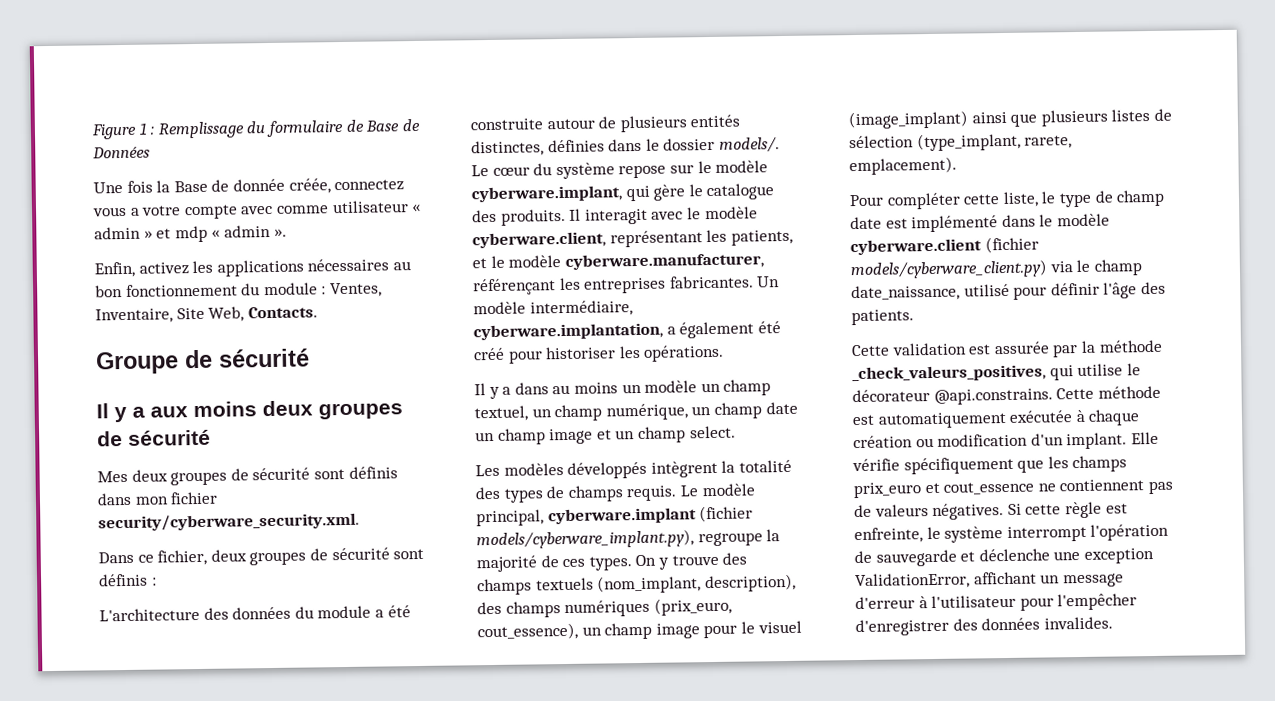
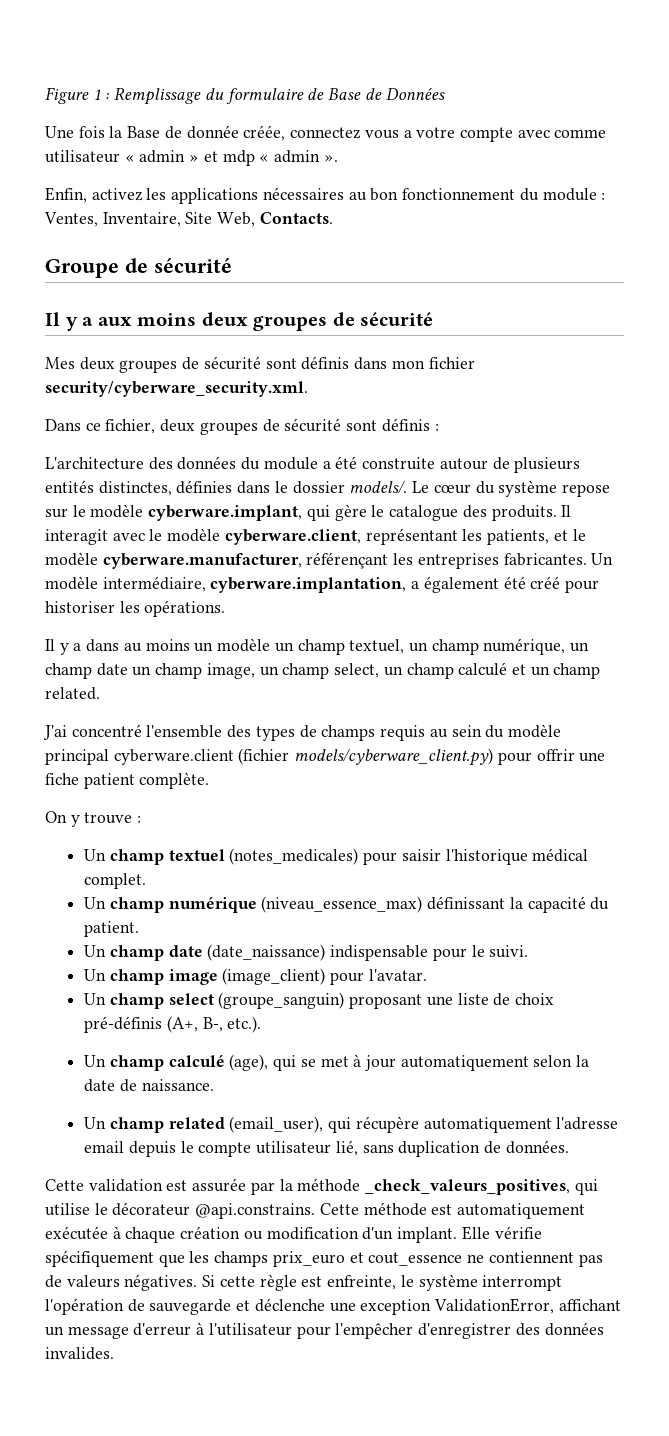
- Il y a dans au moins un modèle un champ textuel, un champ numérique, un champ date un champ image et un champ select.
- Les modèles développés intègrent la totalité des types de champs requis. Le modèle principal, cyberware.implant (fichier models/cyberware_implant.py), regroupe la majorité de ces types. On y trouve des champs textuels (nom_implant, description), des champs numériques (prix_euro, cout_essence), un champ image pour le visuel (image_implant) ainsi que plusieurs listes de sélection (type_implant, rarete, emplacement).
- Pour compléter cette liste, le type de champ date est implémenté dans le modèle cyberware.client (fichier models/cyberware_client.py) via le champ date_naissance, utilisé pour définir l'âge des patients.
+ Il y a dans au moins un modèle un champ textuel, un champ numérique, un champ date un champ image, un champ select, un champ calculé et un champ related.
+ J'ai concentré l'ensemble des types de champs requis au sein du modèle principal cyberware.client (fichier models/cyberware_client.py) pour offrir une fiche patient complète.
+ On y trouve :
+ Un champ textuel (notes_medicales) pour saisir l'historique médical complet.
+ Un champ numérique (niveau_essence_max) définissant la capacité du patient.
+ Un champ date (date_naissance) indispensable pour le suivi.
+ Un champ image (image_client) pour l'avatar.
+ Un champ select (groupe_sanguin) proposant une liste de choix pré-définis (A+, B-, etc.).
+ Un champ calculé (age), qui se met à jour automatiquement selon la date de naissance.
+ Un champ related (email_user), qui récupère automatiquement l'adresse email depuis le compte utilisateur lié, sans duplication de données.

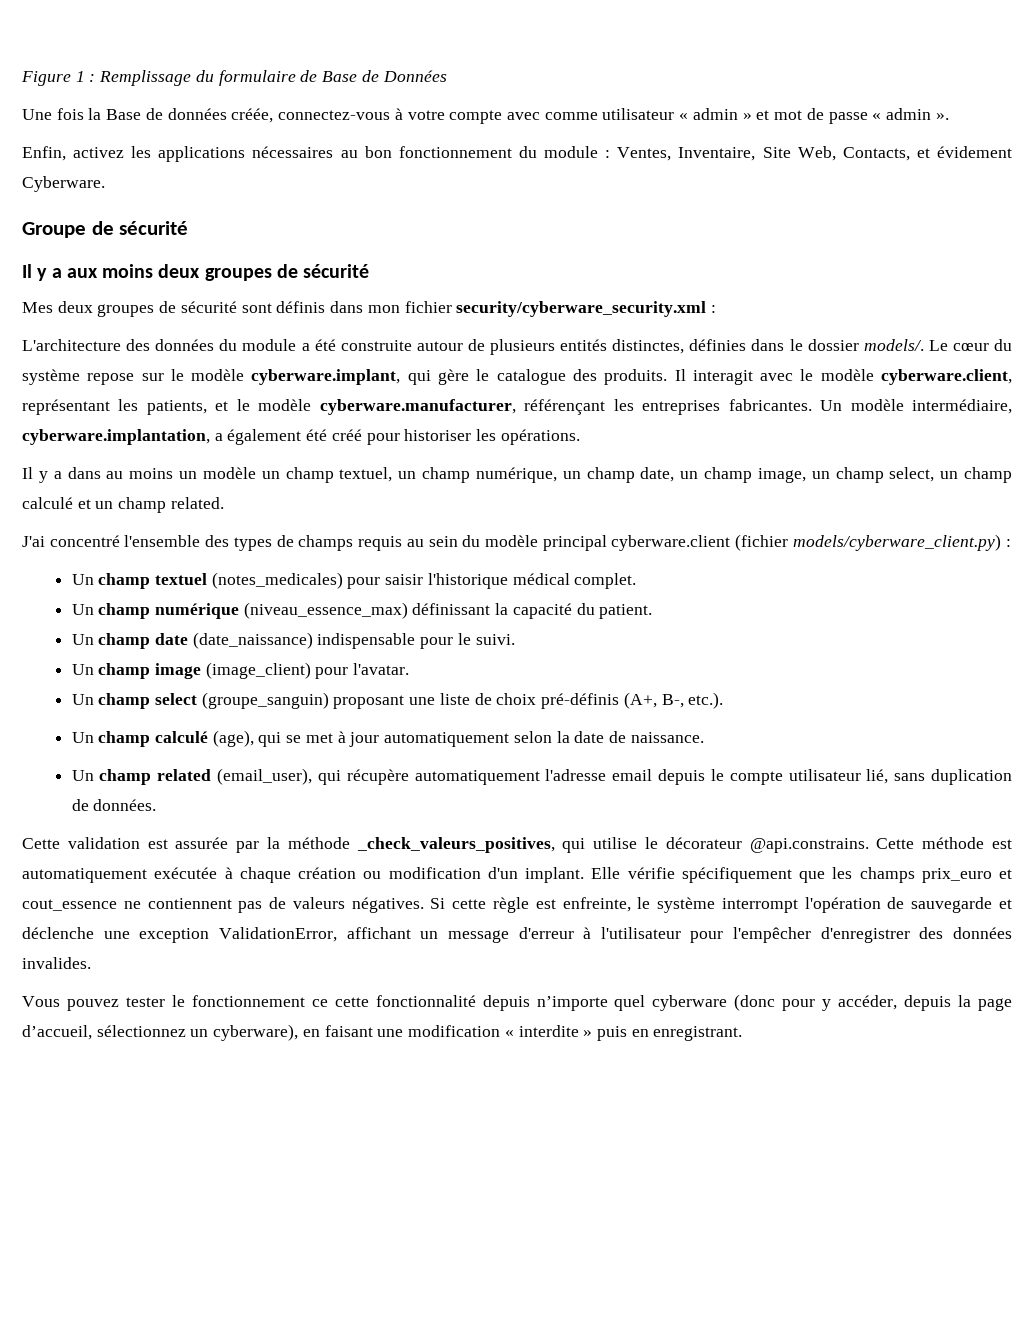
- Une fois la Base de donnée créée, connectez vous a votre compte avec comme utilisateur « admin » et mdp « admin ».
+ Une fois la Base de données créée, connectez-vous à votre compte avec comme utilisateur « admin » et mot de passe « admin ».
- Enfin, activez les applications nécessaires au bon fonctionnement du module : Ventes, Inventaire, Site Web, Contacts.
+ Enfin, activez les applications nécessaires au bon fonctionnement du module : Ventes, Inventaire, Site Web, Contacts, et évidement Cyberware.
- Mes deux groupes de sécurité sont définis dans mon fichier security/cyberware_security.xml.
- Dans ce fichier, deux groupes de sécurité sont définis :
+ Mes deux groupes de sécurité sont définis dans mon fichier security/cyberware_security.xml :
- Il y a dans au moins un modèle un champ textuel, un champ numérique, un champ date un champ image, un champ select, un champ calculé et un champ related.
+ Il y a dans au moins un modèle un champ textuel, un champ numérique, un champ date, un champ image, un champ select, un champ calculé et un champ related.
- J'ai concentré l'ensemble des types de champs requis au sein du modèle principal cyberware.client (fichier models/cyberware_client.py) pour offrir une fiche patient complète.
- On y trouve :
+ J'ai concentré l'ensemble des types de champs requis au sein du modèle principal cyberware.client (fichier models/cyberware_client.py) :
+ Vous pouvez tester le fonctionnement ce cette fonctionnalité depuis n’importe quel cyberware (donc pour y accéder, depuis la page d’accueil, sélectionnez un cyberware), en faisant une modification « interdite » puis en enregistrant.

